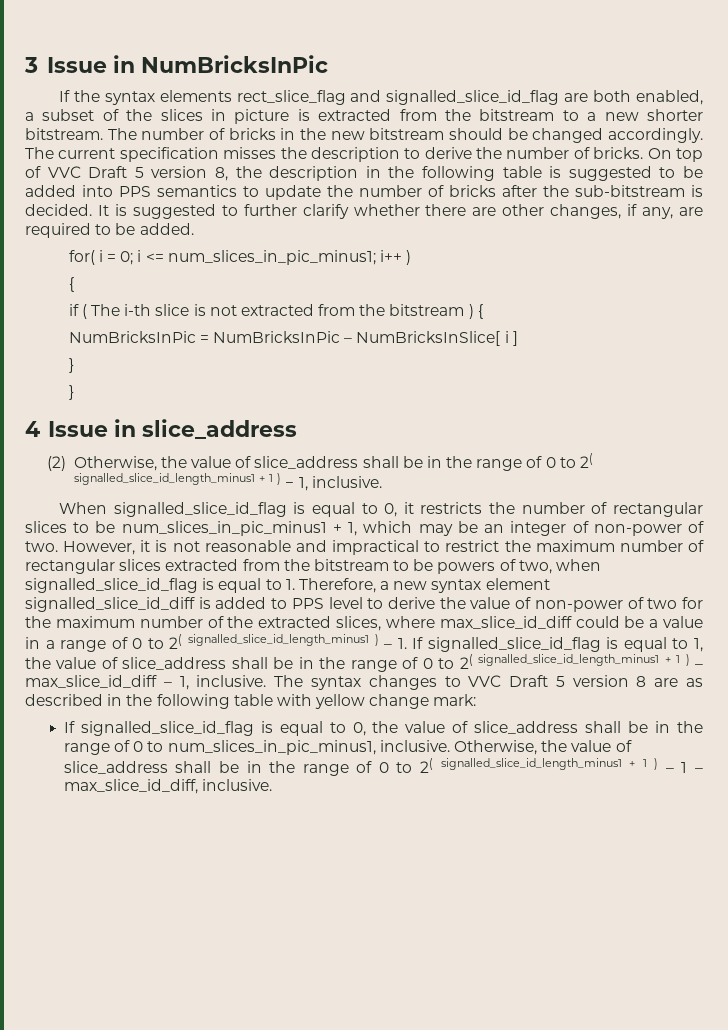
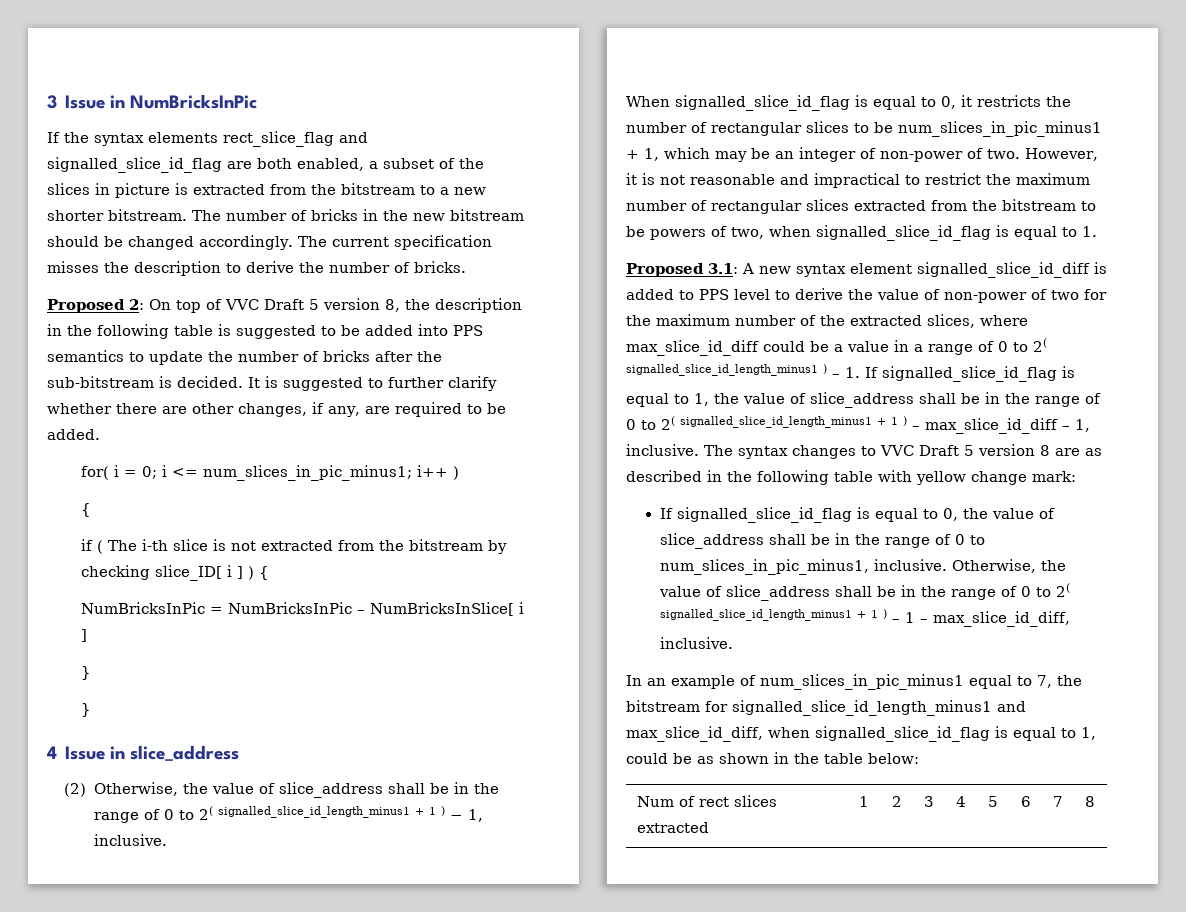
- The current specification misses the description to derive the number of bricks. On top of VVC Draft 5 version 8, the description in the following table is suggested to be added into PPS semantics to update the number of bricks after the sub-bitstream is decided.
+ The current specification misses the description to derive the number of bricks.
+ Proposed 2: On top of VVC Draft 5 version 8, the description in the following table is suggested to be added into PPS semantics to update the number of bricks after the sub-bitstream is decided.
- if ( The i-th slice is not extracted from the bitstream ) {
+ if ( The i-th slice is not extracted from the bitstream by checking slice_ID[ i ] ) {
- However, it is not reasonable and impractical to restrict the maximum number of rectangular slices extracted from the bitstream to be powers of two, when signalled_slice_id_flag is equal to 1. Therefore, a new syntax element signalled_slice_id_diff is added to PPS level to derive the value of non-power of two for the maximum number of the extracted slices, where max_slice_id_diff could be a value in a range of 0 to 2( signalled_slice_id_length_minus1 ) – 1. If signalled_slice_id_flag is equal to 1, the value of slice_address shall be in the range of 0 to 2( signalled_slice_id_length_minus1 + 1 ) – max_slice_id_diff – 1, inclusive.
+ However, it is not reasonable and impractical to restrict the maximum number of rectangular slices extracted from the bitstream to be powers of two, when signalled_slice_id_flag is equal to 1.
+ Proposed 3.1: A new syntax element signalled_slice_id_diff is added to PPS level to derive the value of non-power of two for the maximum number of the extracted slices, where max_slice_id_diff could be a value in a range of 0 to 2( signalled_slice_id_length_minus1 ) – 1. If signalled_slice_id_flag is equal to 1, the value of slice_address shall be in the range of 0 to 2( signalled_slice_id_length_minus1 + 1 ) – max_slice_id_diff – 1, inclusive.
+ In an example of num_slices_in_pic_minus1 equal to 7, the bitstream for signalled_slice_id_length_minus1 and max_slice_id_diff, when signalled_slice_id_flag is equal to 1, could be as shown in the table below:
+ Num of rect slices extracted | 1 | 2 | 3 | 4 | 5 | 6 | 7 | 8

